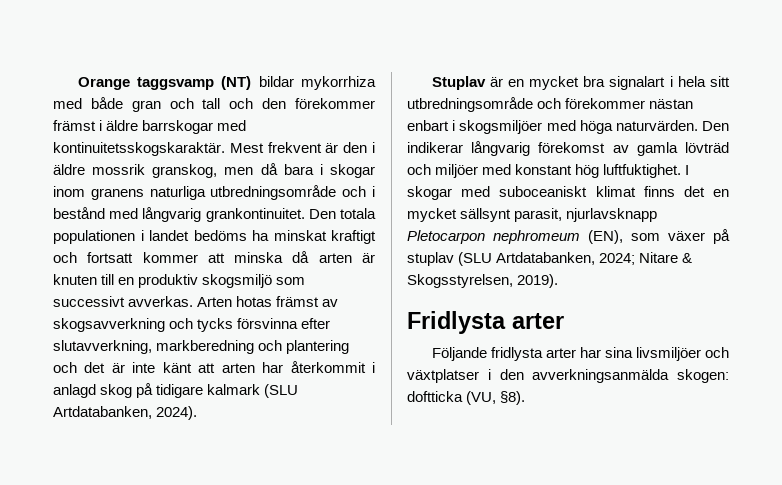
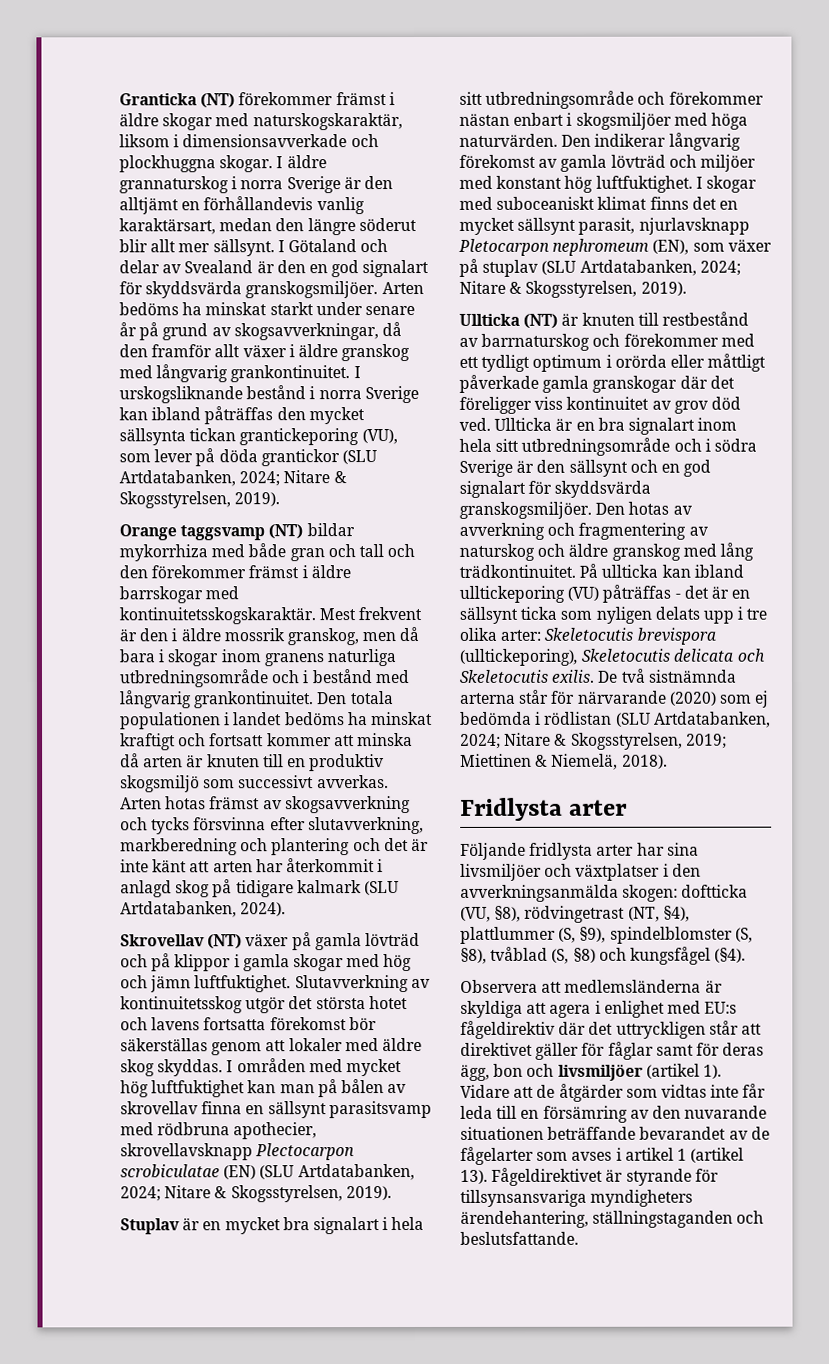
+ Granticka (NT) förekommer främst i äldre skogar med naturskogskaraktär, liksom i dimensionsavverkade och plockhuggna skogar. I äldre grannaturskog i norra Sverige är den alltjämt en förhållandevis vanlig karaktärsart, medan den längre söderut blir allt mer sällsynt. I Götaland och delar av Svealand är den en god signalart för skyddsvärda granskogsmiljöer. Arten bedöms ha minskat starkt under senare år på grund av skogsavverkningar, då den framför allt växer i äldre granskog med långvarig grankontinuitet. I urskogsliknande bestånd i norra Sverige kan ibland påträffas den mycket sällsynta tickan grantickeporing (VU), som lever på döda grantickor (SLU Artdatabanken, 2024; Nitare & Skogsstyrelsen, 2019).
+ Skrovellav (NT) växer på gamla lövträd och på klippor i gamla skogar med hög och jämn luftfuktighet. Slutavverkning av kontinuitetsskog utgör det största hotet och lavens fortsatta förekomst bör säkerställas genom att lokaler med äldre skog skyddas. I områden med mycket hög luftfuktighet kan man på bålen av skrovellav finna en sällsynt parasitsvamp med rödbruna apothecier, skrovellavsknapp Plectocarpon scrobiculatae (EN) (SLU Artdatabanken, 2024; Nitare & Skogsstyrelsen, 2019).
+ Ullticka (NT) är knuten till restbestånd av barrnaturskog och förekommer med ett tydligt optimum i orörda eller måttligt påverkade gamla granskogar där det föreligger viss kontinuitet av grov död ved. Ullticka är en bra signalart inom hela sitt utbredningsområde och i södra Sverige är den sällsynt och en god signalart för skyddsvärda granskogsmiljöer. Den hotas av avverkning och fragmentering av naturskog och äldre granskog med lång trädkontinuitet. På ullticka kan ibland ulltickeporing (VU) påträffas - det är en sällsynt ticka som nyligen delats upp i tre olika arter: Skeletocutis brevispora (ulltickeporing), Skeletocutis delicata och Skeletocutis exilis. De två sistnämnda arterna står för närvarande (2020) som ej bedömda i rödlistan (SLU Artdatabanken, 2024; Nitare & Skogsstyrelsen, 2019; Miettinen & Niemelä, 2018).
- Följande fridlysta arter har sina livsmiljöer och växtplatser i den avverkningsanmälda skogen: doftticka (VU, §8).
+ Följande fridlysta arter har sina livsmiljöer och växtplatser i den avverkningsanmälda skogen: doftticka (VU, §8), rödvingetrast (NT, §4), plattlummer (S, §9), spindelblomster (S, §8), tvåblad (S, §8) och kungsfågel (§4).
+ Observera att medlemsländerna är skyldiga att agera i enlighet med EU:s fågeldirektiv där det uttryckligen står att direktivet gäller för fåglar samt för deras ägg, bon och livsmiljöer (artikel 1). Vidare att de åtgärder som vidtas inte får leda till en försämring av den nuvarande situationen beträffande bevarandet av de fågelarter som avses i artikel 1 (artikel 13). Fågeldirektivet är styrande för tillsynsansvariga myndigheters ärendehantering, ställningstaganden och beslutsfattande.

